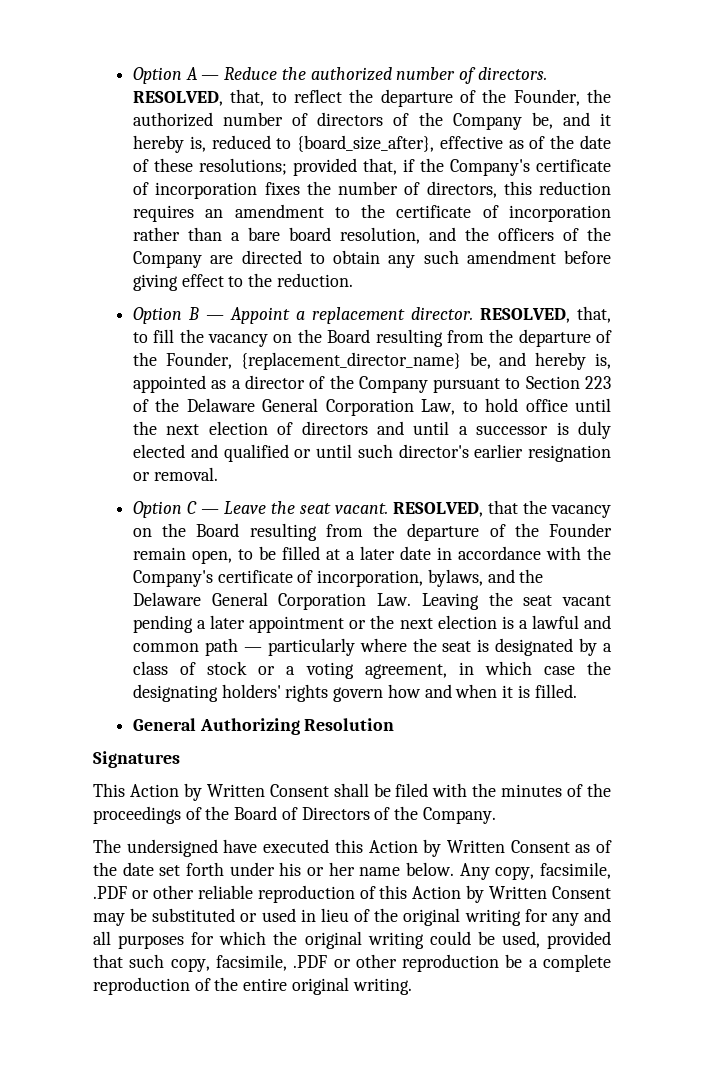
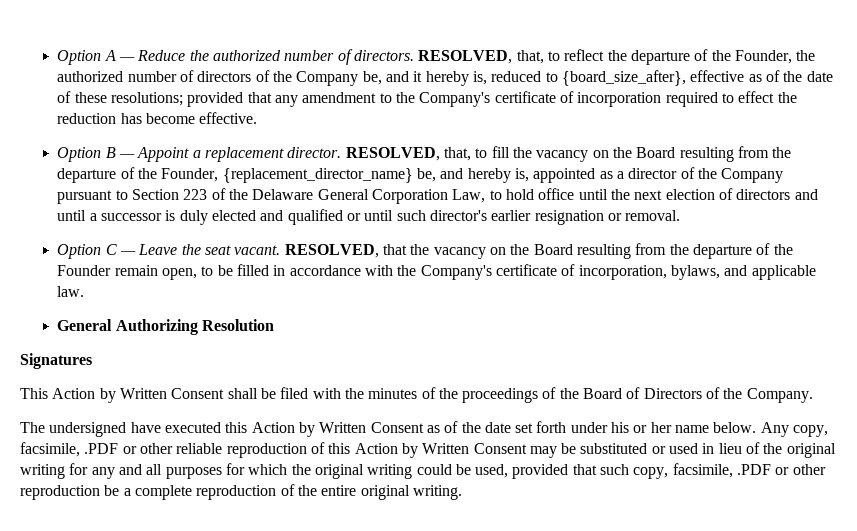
- RESOLVED, that, to reflect the departure of the Founder, the authorized number of directors of the Company be, and it hereby is, reduced to {board_size_after}, effective as of the date of these resolutions; provided that, if the Company's certificate of incorporation fixes the number of directors, this reduction requires an amendment to the certificate of incorporation rather than a bare board resolution, and the officers of the Company are directed to obtain any such amendment before giving effect to the reduction.
+ RESOLVED, that, to reflect the departure of the Founder, the authorized number of directors of the Company be, and it hereby is, reduced to {board_size_after}, effective as of the date of these resolutions; provided that any amendment to the Company's certificate of incorporation required to effect the reduction has become effective.
- RESOLVED, that the vacancy on the Board resulting from the departure of the Founder remain open, to be filled at a later date in accordance with the Company's certificate of incorporation, bylaws, and the Delaware General Corporation Law. Leaving the seat vacant pending a later appointment or the next election is a lawful and common path — particularly where the seat is designated by a class of stock or a voting agreement, in which case the designating holders' rights govern how and when it is filled.
+ RESOLVED, that the vacancy on the Board resulting from the departure of the Founder remain open, to be filled in accordance with the Company's certificate of incorporation, bylaws, and applicable law.

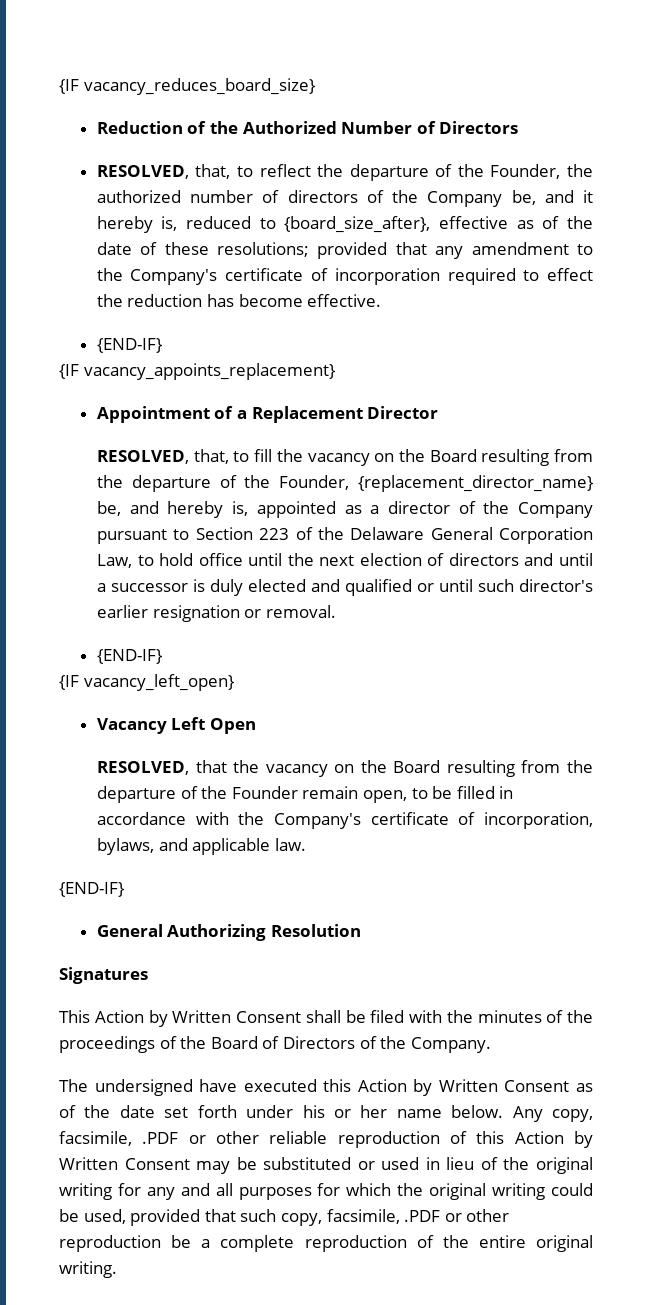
- Option A — Reduce the authorized number of directors. RESOLVED, that, to reflect the departure of the Founder, the authorized number of directors of the Company be, and it hereby is, reduced to {board_size_after}, effective as of the date of these resolutions; provided that any amendment to the Company's certificate of incorporation required to effect the reduction has become effective.
- Option B — Appoint a replacement director. RESOLVED, that, to fill the vacancy on the Board resulting from the departure of the Founder, {replacement_director_name} be, and hereby is, appointed as a director of the Company pursuant to Section 223 of the Delaware General Corporation Law, to hold office until the next election of directors and until a successor is duly elected and qualified or until such director's earlier resignation or removal.
- Option C — Leave the seat vacant. RESOLVED, that the vacancy on the Board resulting from the departure of the Founder remain open, to be filled in accordance with the Company's certificate of incorporation, bylaws, and applicable law.
+ {IF vacancy_reduces_board_size}
+ Reduction of the Authorized Number of Directors
+ RESOLVED, that, to reflect the departure of the Founder, the authorized number of directors of the Company be, and it hereby is, reduced to {board_size_after}, effective as of the date of these resolutions; provided that any amendment to the Company's certificate of incorporation required to effect the reduction has become effective.
+ {END-IF}
+ {IF vacancy_appoints_replacement}
+ Appointment of a Replacement Director
+ RESOLVED, that, to fill the vacancy on the Board resulting from the departure of the Founder, {replacement_director_name} be, and hereby is, appointed as a director of the Company pursuant to Section 223 of the Delaware General Corporation Law, to hold office until the next election of directors and until a successor is duly elected and qualified or until such director's earlier resignation or removal.
+ {END-IF}
+ {IF vacancy_left_open}
+ Vacancy Left Open
+ RESOLVED, that the vacancy on the Board resulting from the departure of the Founder remain open, to be filled in accordance with the Company's certificate of incorporation, bylaws, and applicable law.
+ {END-IF}

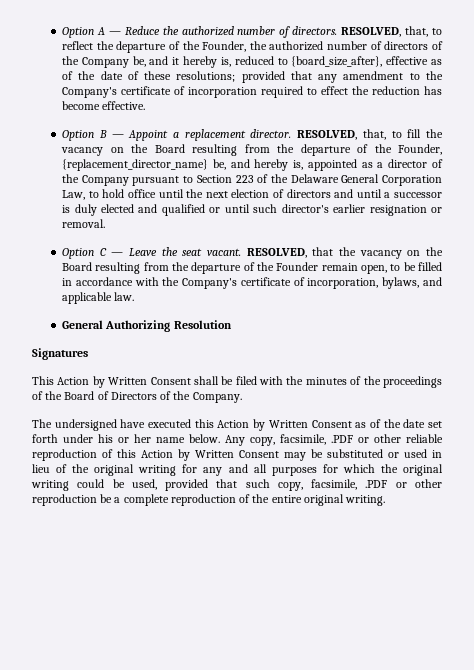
- {IF vacancy_reduces_board_size}
- Reduction of the Authorized Number of Directors
- RESOLVED, that, to reflect the departure of the Founder, the authorized number of directors of the Company be, and it hereby is, reduced to {board_size_after}, effective as of the date of these resolutions; provided that any amendment to the Company's certificate of incorporation required to effect the reduction has become effective.
- {END-IF}
- {IF vacancy_appoints_replacement}
- Appointment of a Replacement Director
- RESOLVED, that, to fill the vacancy on the Board resulting from the departure of the Founder, {replacement_director_name} be, and hereby is, appointed as a director of the Company pursuant to Section 223 of the Delaware General Corporation Law, to hold office until the next election of directors and until a successor is duly elected and qualified or until such director's earlier resignation or removal.
- {END-IF}
- {IF vacancy_left_open}
- Vacancy Left Open
- RESOLVED, that the vacancy on the Board resulting from the departure of the Founder remain open, to be filled in accordance with the Company's certificate of incorporation, bylaws, and applicable law.
- {END-IF}
+ Option A — Reduce the authorized number of directors. RESOLVED, that, to reflect the departure of the Founder, the authorized number of directors of the Company be, and it hereby is, reduced to {board_size_after}, effective as of the date of these resolutions; provided that any amendment to the Company's certificate of incorporation required to effect the reduction has become effective.
+ Option B — Appoint a replacement director. RESOLVED, that, to fill the vacancy on the Board resulting from the departure of the Founder, {replacement_director_name} be, and hereby is, appointed as a director of the Company pursuant to Section 223 of the Delaware General Corporation Law, to hold office until the next election of directors and until a successor is duly elected and qualified or until such director's earlier resignation or removal.
+ Option C — Leave the seat vacant. RESOLVED, that the vacancy on the Board resulting from the departure of the Founder remain open, to be filled in accordance with the Company's certificate of incorporation, bylaws, and applicable law.

